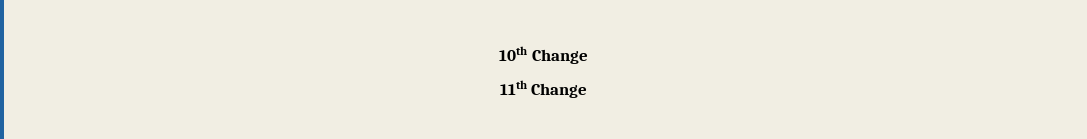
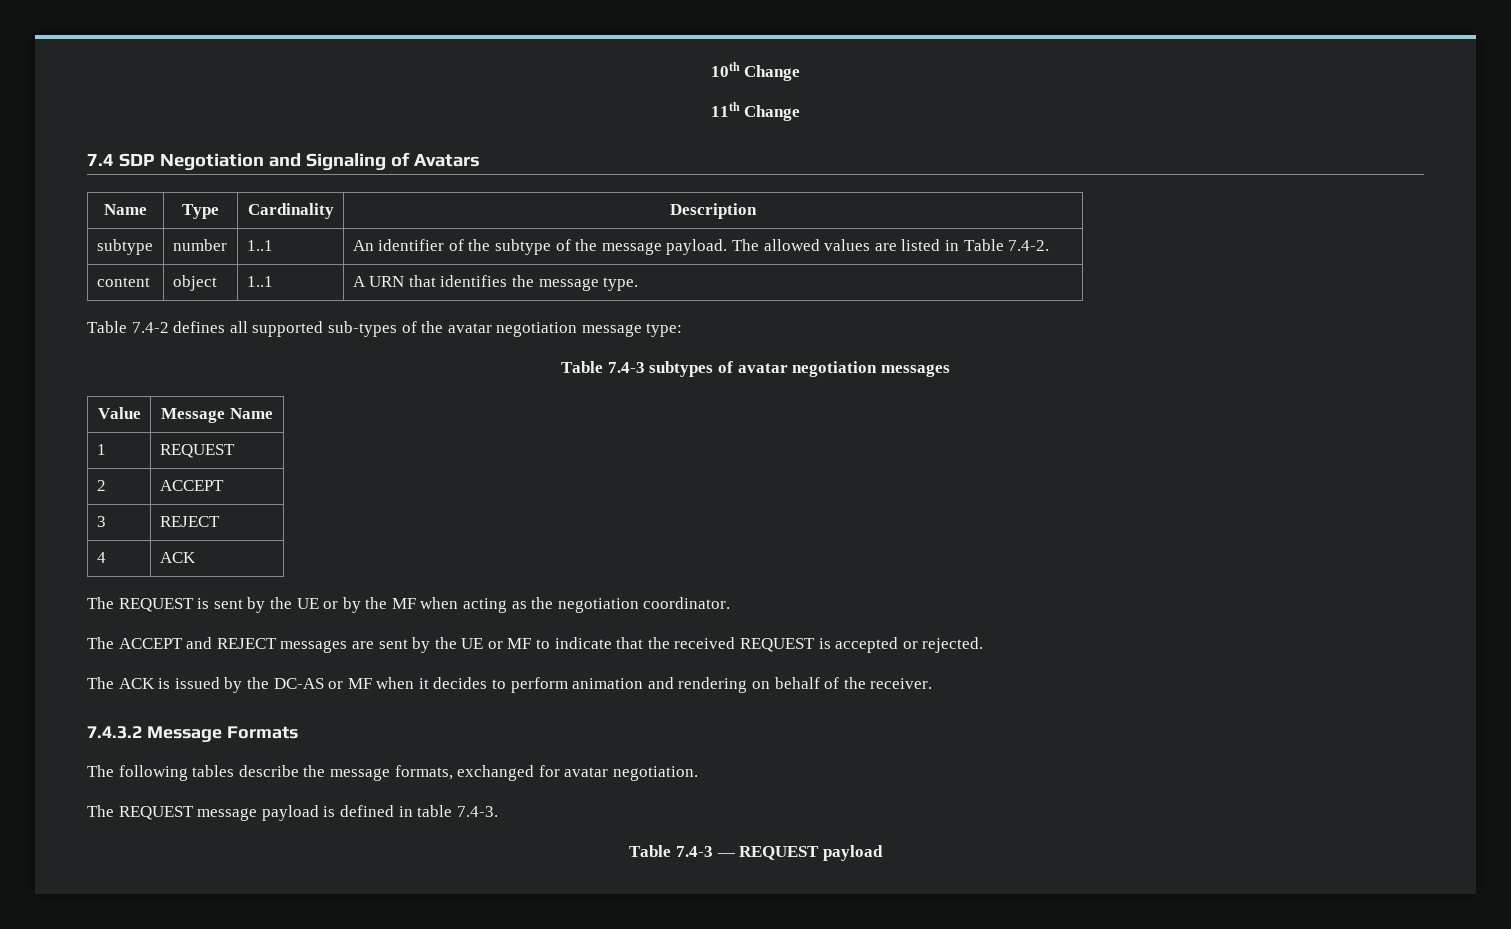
+ 7.4 SDP Negotiation and Signaling of Avatars
+ Name | Type | Cardinality | Description
+ subtype | number | 1..1 | An identifier of the subtype of the message payload. The allowed values are listed in Table 7.4-2.
+ content | object | 1..1 | A URN that identifies the message type.
+ Table 7.4-2 defines all supported sub-types of the avatar negotiation message type:
+ Table 7.4-3 subtypes of avatar negotiation messages
+ Value | Message Name
+ 1 | REQUEST
+ 2 | ACCEPT
+ 3 | REJECT
+ 4 | ACK
+ The REQUEST is sent by the UE or by the MF when acting as the negotiation coordinator.
+ The ACCEPT and REJECT messages are sent by the UE or MF to indicate that the received REQUEST is accepted or rejected.
+ The ACK is issued by the DC-AS or MF when it decides to perform animation and rendering on behalf of the receiver.
+ 7.4.3.2 Message Formats
+ The following tables describe the message formats, exchanged for avatar negotiation.
+ The REQUEST message payload is defined in table 7.4-3.
+ Table 7.4-3 — REQUEST payload

